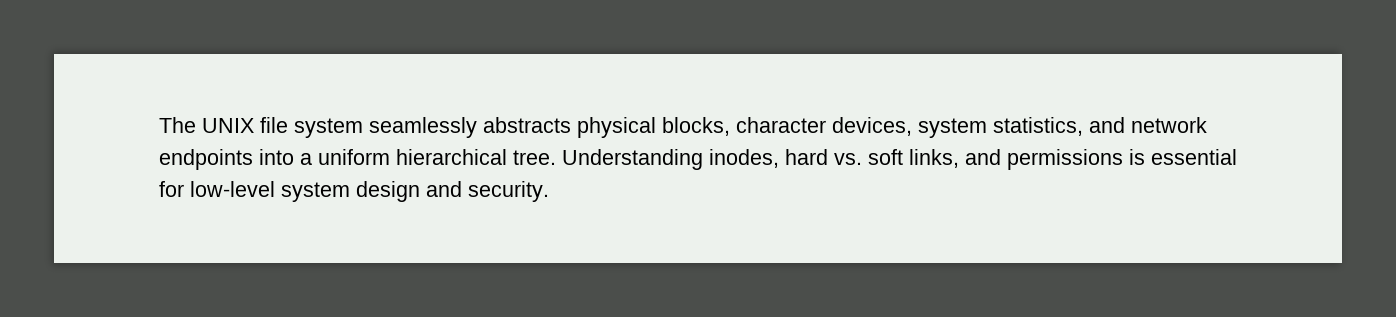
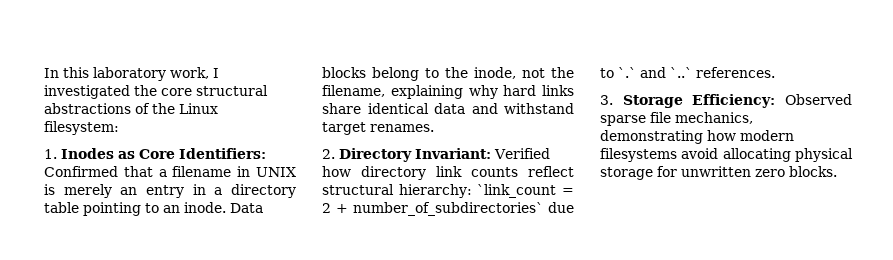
- The UNIX file system seamlessly abstracts physical blocks, character devices, system statistics, and network endpoints into a uniform hierarchical tree. Understanding inodes, hard vs. soft links, and permissions is essential for low-level system design and security.
+ In this laboratory work, I investigated the core structural abstractions of the Linux filesystem:
+ 1. Inodes as Core Identifiers: Confirmed that a filename in UNIX is merely an entry in a directory table pointing to an inode. Data blocks belong to the inode, not the filename, explaining why hard links share identical data and withstand target renames.
+ 2. Directory Invariant: Verified how directory link counts reflect structural hierarchy: `link_count = 2 + number_of_subdirectories` due to `.` and `..` references.
+ 3. Storage Efficiency: Observed sparse file mechanics, demonstrating how modern filesystems avoid allocating physical storage for unwritten zero blocks.

